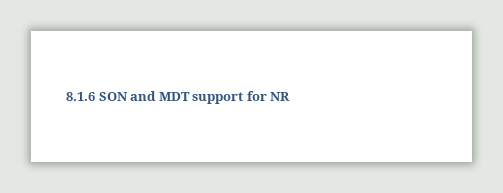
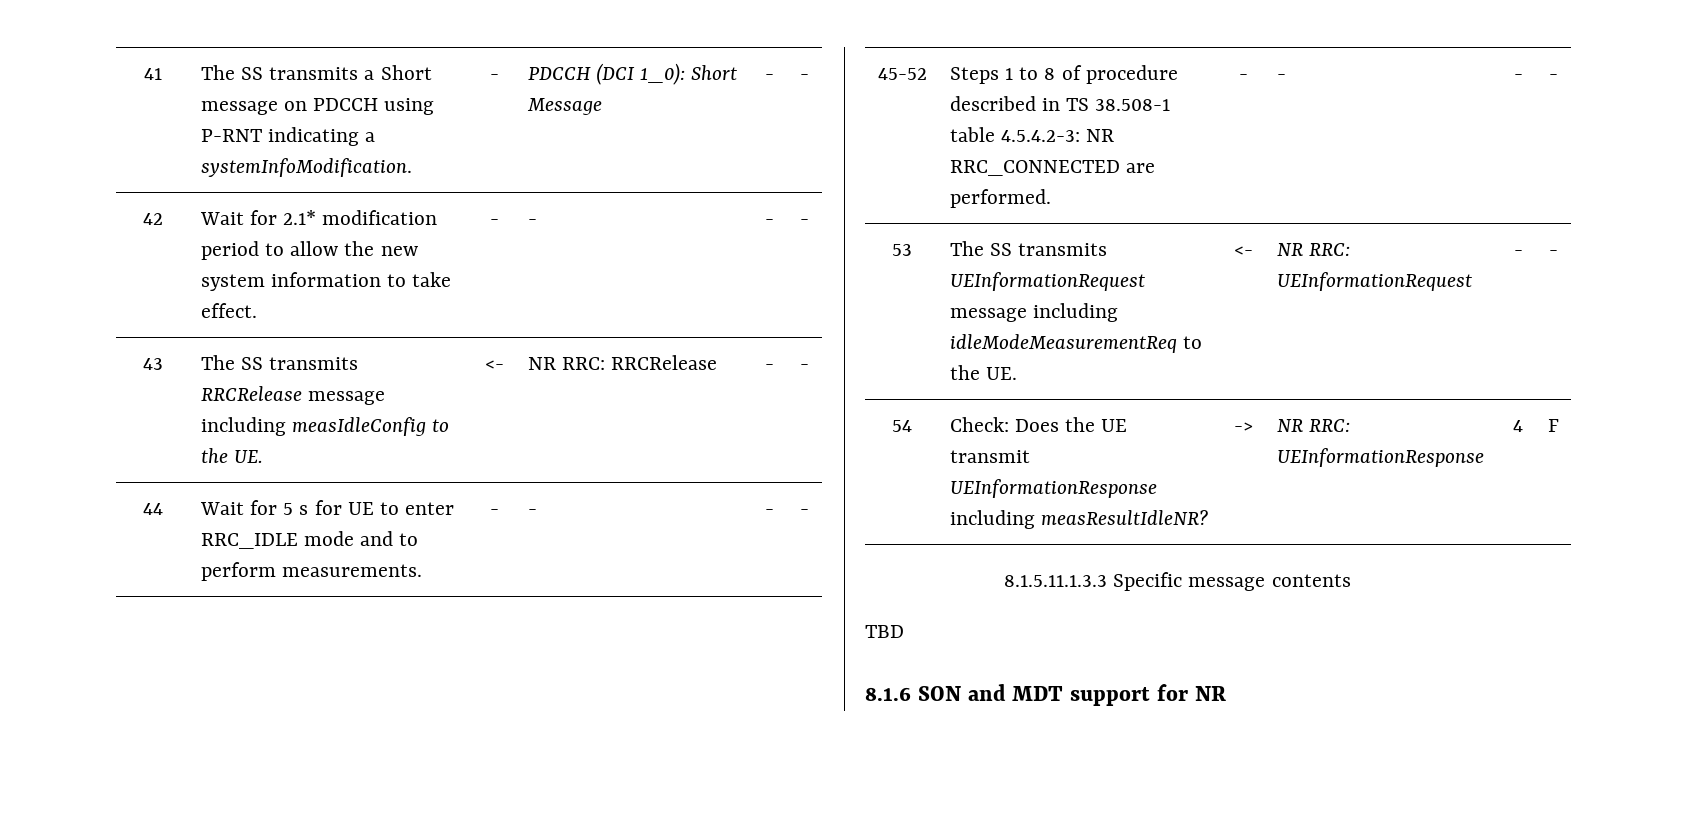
+ 41 | The SS transmits a Short message on PDCCH using P-RNT indicating a systemInfoModification. | - | PDCCH (DCI 1_0): Short Message | - | -
+ 42 | Wait for 2.1* modification period to allow the new system information to take effect. | - | - | - | -
+ 43 | The SS transmits RRCRelease message including measIdleConfig to the UE. | <- | NR RRC: RRCRelease | - | -
+ 44 | Wait for 5 s for UE to enter RRC_IDLE mode and to perform measurements. | - | - | - | -
+ 45-52 | Steps 1 to 8 of procedure described in TS 38.508-1 table 4.5.4.2-3: NR RRC_CONNECTED are performed. | - | - | - | -
+ 53 | The SS transmits UEInformationRequest message including idleModeMeasurementReq to the UE. | <- | NR RRC: UEInformationRequest | - | -
+ 54 | Check: Does the UE transmit UEInformationResponse including measResultIdleNR? | -> | NR RRC: UEInformationResponse | 4 | F
+ 8.1.5.11.1.3.3 Specific message contents
+ TBD

